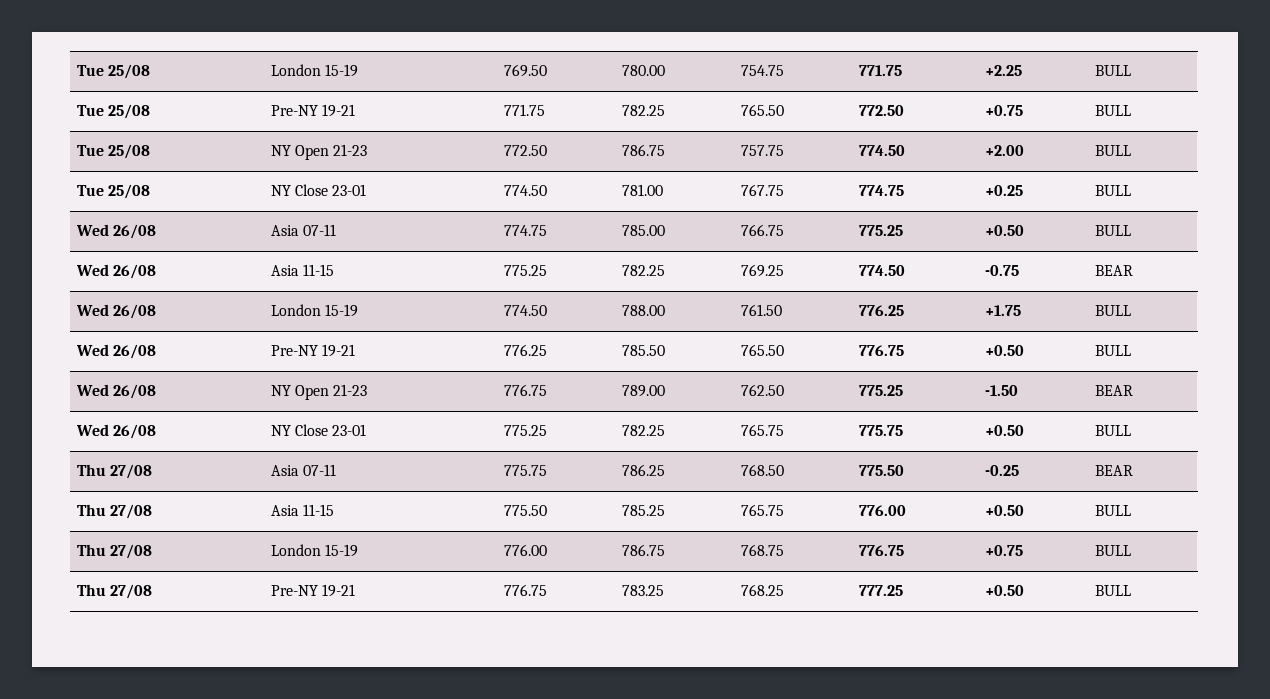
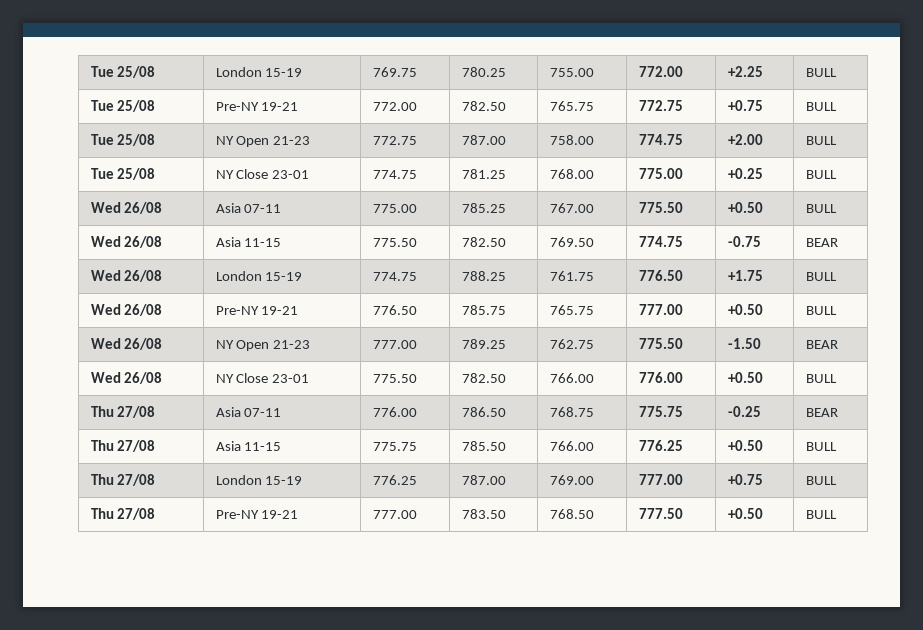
- Tue 25/08 | London 15-19 | 769.50 | 780.00 | 754.75 | 771.75 | +2.25 | BULL
+ Tue 25/08 | London 15-19 | 769.75 | 780.25 | 755.00 | 772.00 | +2.25 | BULL
- Tue 25/08 | Pre-NY 19-21 | 771.75 | 782.25 | 765.50 | 772.50 | +0.75 | BULL
+ Tue 25/08 | Pre-NY 19-21 | 772.00 | 782.50 | 765.75 | 772.75 | +0.75 | BULL
- Tue 25/08 | NY Open 21-23 | 772.50 | 786.75 | 757.75 | 774.50 | +2.00 | BULL
+ Tue 25/08 | NY Open 21-23 | 772.75 | 787.00 | 758.00 | 774.75 | +2.00 | BULL
- Tue 25/08 | NY Close 23-01 | 774.50 | 781.00 | 767.75 | 774.75 | +0.25 | BULL
+ Tue 25/08 | NY Close 23-01 | 774.75 | 781.25 | 768.00 | 775.00 | +0.25 | BULL
- Wed 26/08 | Asia 07-11 | 774.75 | 785.00 | 766.75 | 775.25 | +0.50 | BULL
+ Wed 26/08 | Asia 07-11 | 775.00 | 785.25 | 767.00 | 775.50 | +0.50 | BULL
- Wed 26/08 | Asia 11-15 | 775.25 | 782.25 | 769.25 | 774.50 | -0.75 | BEAR
+ Wed 26/08 | Asia 11-15 | 775.50 | 782.50 | 769.50 | 774.75 | -0.75 | BEAR
- Wed 26/08 | London 15-19 | 774.50 | 788.00 | 761.50 | 776.25 | +1.75 | BULL
+ Wed 26/08 | London 15-19 | 774.75 | 788.25 | 761.75 | 776.50 | +1.75 | BULL
- Wed 26/08 | Pre-NY 19-21 | 776.25 | 785.50 | 765.50 | 776.75 | +0.50 | BULL
+ Wed 26/08 | Pre-NY 19-21 | 776.50 | 785.75 | 765.75 | 777.00 | +0.50 | BULL
- Wed 26/08 | NY Open 21-23 | 776.75 | 789.00 | 762.50 | 775.25 | -1.50 | BEAR
+ Wed 26/08 | NY Open 21-23 | 777.00 | 789.25 | 762.75 | 775.50 | -1.50 | BEAR
- Wed 26/08 | NY Close 23-01 | 775.25 | 782.25 | 765.75 | 775.75 | +0.50 | BULL
+ Wed 26/08 | NY Close 23-01 | 775.50 | 782.50 | 766.00 | 776.00 | +0.50 | BULL
- Thu 27/08 | Asia 07-11 | 775.75 | 786.25 | 768.50 | 775.50 | -0.25 | BEAR
+ Thu 27/08 | Asia 07-11 | 776.00 | 786.50 | 768.75 | 775.75 | -0.25 | BEAR
- Thu 27/08 | Asia 11-15 | 775.50 | 785.25 | 765.75 | 776.00 | +0.50 | BULL
+ Thu 27/08 | Asia 11-15 | 775.75 | 785.50 | 766.00 | 776.25 | +0.50 | BULL
- Thu 27/08 | London 15-19 | 776.00 | 786.75 | 768.75 | 776.75 | +0.75 | BULL
+ Thu 27/08 | London 15-19 | 776.25 | 787.00 | 769.00 | 777.00 | +0.75 | BULL
- Thu 27/08 | Pre-NY 19-21 | 776.75 | 783.25 | 768.25 | 777.25 | +0.50 | BULL
+ Thu 27/08 | Pre-NY 19-21 | 777.00 | 783.50 | 768.50 | 777.50 | +0.50 | BULL

